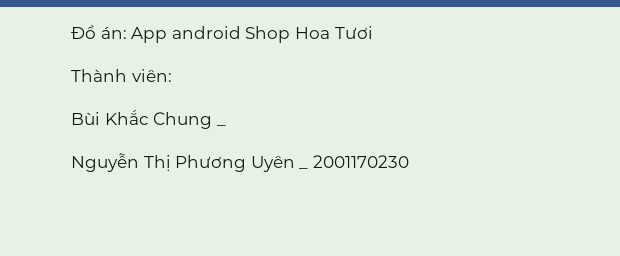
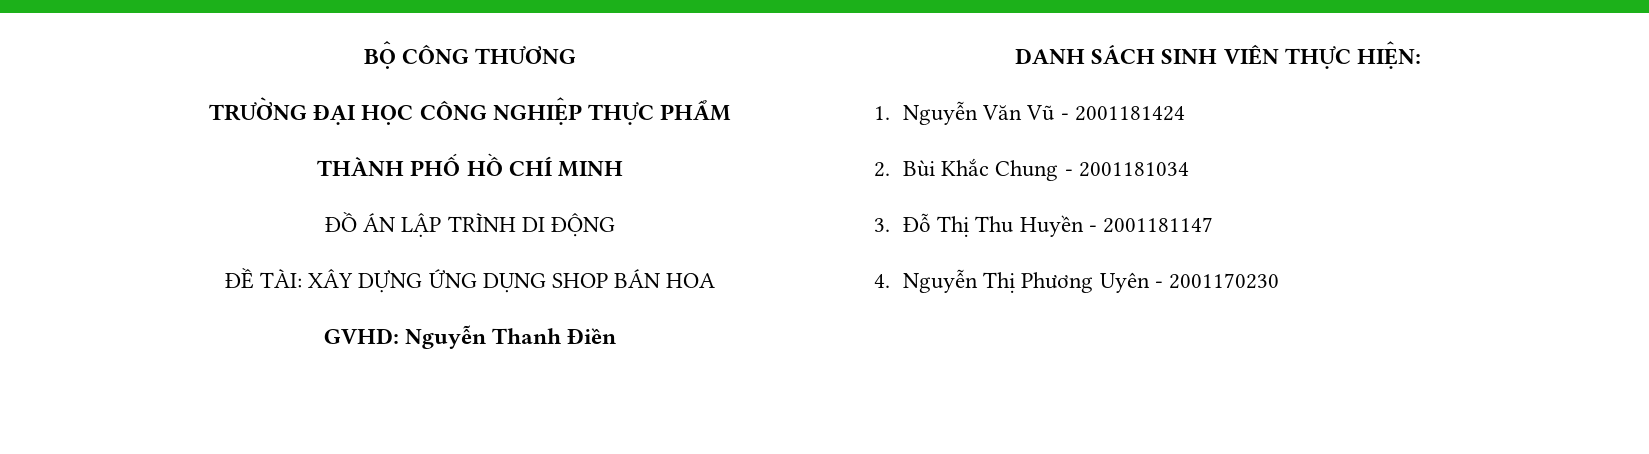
- Đồ án: App android Shop Hoa Tươi
- Thành viên:
- Bùi Khắc Chung _
- Nguyễn Thị Phương Uyên _ 2001170230
+ BỘ CÔNG THƯƠNG
+ TRƯỜNG ĐẠI HỌC CÔNG NGHIỆP THỰC PHẨM
+ THÀNH PHỐ HỒ CHÍ MINH
+ ĐỒ ÁN LẬP TRÌNH DI ĐỘNG
+ ĐỀ TÀI: XÂY DỰNG ỨNG DỤNG SHOP BÁN HOA
+ GVHD: Nguyễn Thanh Điền
+ DANH SÁCH SINH VIÊN THỰC HIỆN:
+ 1. Nguyễn Văn Vũ - 2001181424
+ 2. Bùi Khắc Chung - 2001181034
+ 3. Đỗ Thị Thu Huyền - 2001181147
+ 4. Nguyễn Thị Phương Uyên - 2001170230

